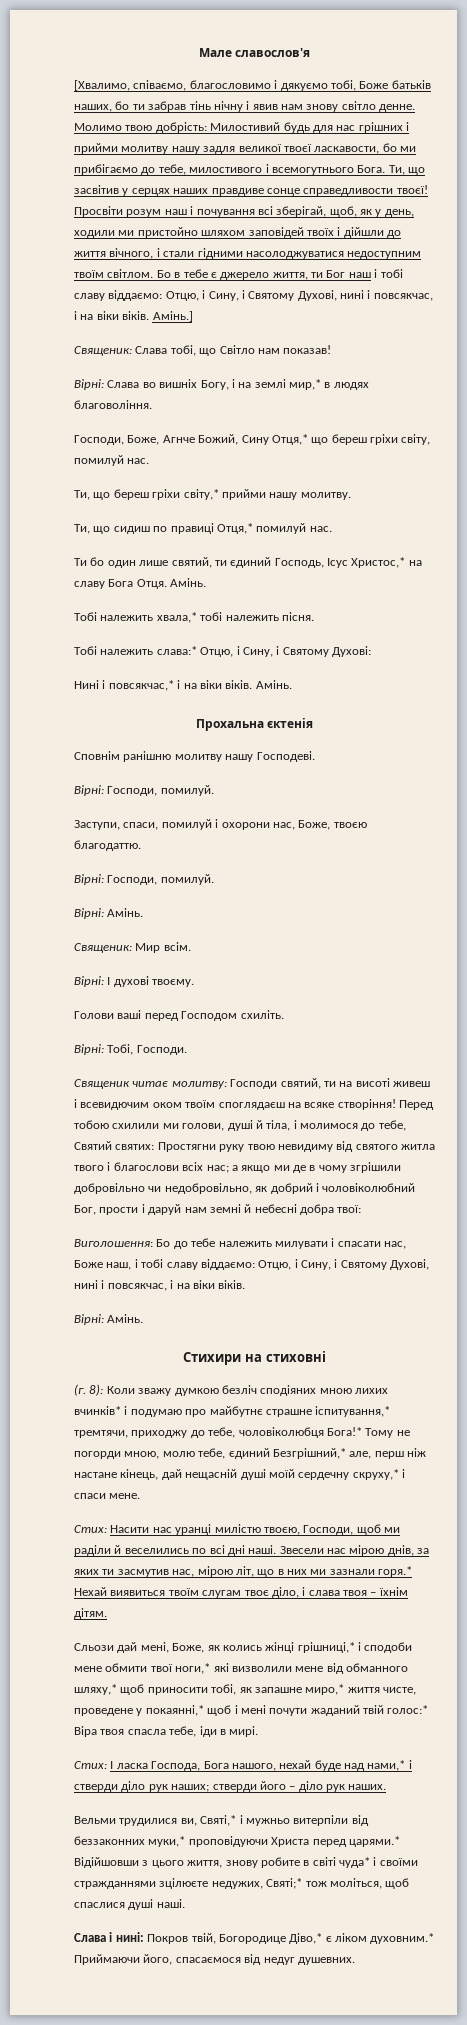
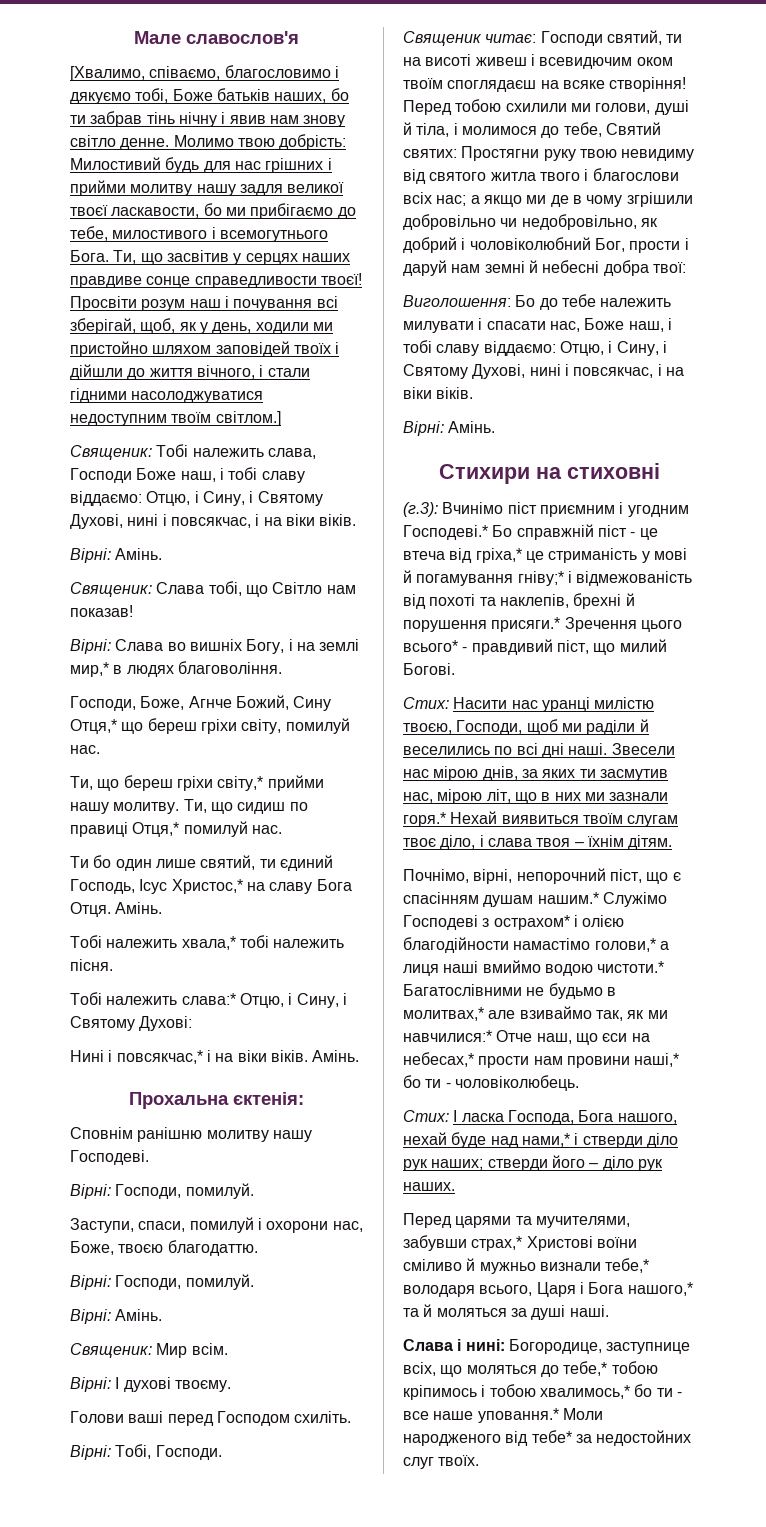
- Просвіти розум наш і почування всі зберігай, щоб, як у день, ходили ми пристойно шляхом заповідей твоїх і дійшли до життя вічного, і стали гідними насолоджуватися недоступним твоїм світлом. Бо в тебе є джерело життя, ти Бог наш і тобі славу віддаємо: Отцю, і Сину, і Святому Духові, нині і повсякчас, і на віки віків. Амінь.]
+ Просвіти розум наш і почування всі зберігай, щоб, як у день, ходили ми пристойно шляхом заповідей твоїх і дійшли до життя вічного, і стали гідними насолоджуватися недоступним твоїм світлом.]
+ Священик: Тобі належить слава, Господи Боже наш, і тобі славу віддаємо: Отцю, і Сину, і Святому Духові, нині і повсякчас, і на віки віків.
+ Вірні: Амінь.
- Ти, що береш гріхи світу,* прийми нашу молитву.
- Ти, що сидиш по правиці Отця,* помилуй нас.
+ Ти, що береш гріхи світу,* прийми нашу молитву. Ти, що сидиш по правиці Отця,* помилуй нас.
- Прохальна єктенія
+ Прохальна єктенія:
- Священик читає молитву: Господи святий, ти на висоті живеш і всевидючим оком твоїм споглядаєш на всяке створіння!
+ Священик читає: Господи святий, ти на висоті живеш і всевидючим оком твоїм споглядаєш на всяке створіння!
- (г. 8): Коли зважу думкою безліч сподіяних мною лихих вчинків* і подумаю про майбутнє страшне іспитування,* тремтячи, приходжу до тебе, чоловіколюбця Бога!* Тому не погорди мною, молю тебе, єдиний Безгрішний,* але, перш ніж настане кінець, дай нещасній душі моїй сердечну скруху,* і спаси мене.
+ (г.3): Вчинімо піст приємним і угодним Господеві.* Бо справжній піст - це втеча від гріха,* це стриманість у мові й погамування гніву;* і відмежованість від похоті та наклепів, брехні й порушення присяги.* Зречення цього всього* - правдивий піст, що милий Богові.
- Сльози дай мені, Боже, як колись жінці грішниці,* і сподоби мене обмити твої ноги,* які визволили мене від обманного шляху,* щоб приносити тобі, як запашне миро,* життя чисте, проведене у покаянні,* щоб і мені почути жаданий твій голос:* Віра твоя спасла тебе, іди в мирі.
+ Почнімо, вірні, непорочний піст, що є спасінням душам нашим.* Служімо Господеві з острахом* і олією благодійности намастімо голови,* а лиця наші вмиймо водою чистоти.* Багатослівними не будьмо в молитвах,* але взиваймо так, як ми навчилися:* Отче наш, що єси на небесах,* прости нам провини наші,* бо ти - чоловіколюбець.
- Вельми трудилися ви, Святі,* і мужньо витерпіли від беззаконних муки,* проповідуючи Христа перед царями.* Відійшовши з цього життя, знову робите в світі чуда* і своїми стражданнями зцілюєте недужих, Святі;* тож моліться, щоб спаслися душі наші.
+ Перед царями та мучителями, забувши страх,* Христові воїни сміливо й мужньо визнали тебе,* володаря всього, Царя і Бога нашого,* та й моляться за душі наші.
- Слава і нині: Покров твій, Богородице Діво,* є ліком духовним.* Приймаючи його, спасаємося від недуг душевних.
+ Слава і нині: Богородице, заступнице всіх, що моляться до тебе,* тобою кріпимось і тобою хвалимось,* бо ти - все наше уповання.* Моли народженого від тебе* за недостойних слуг твоїх.

